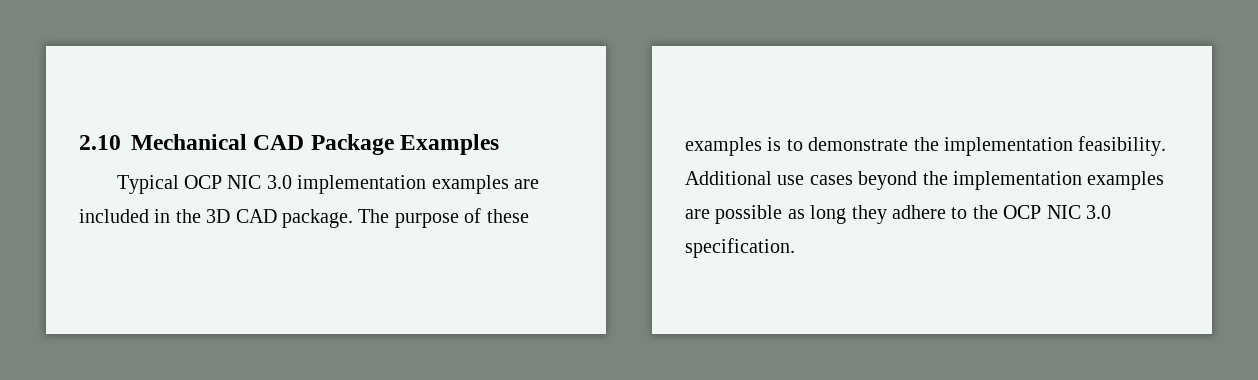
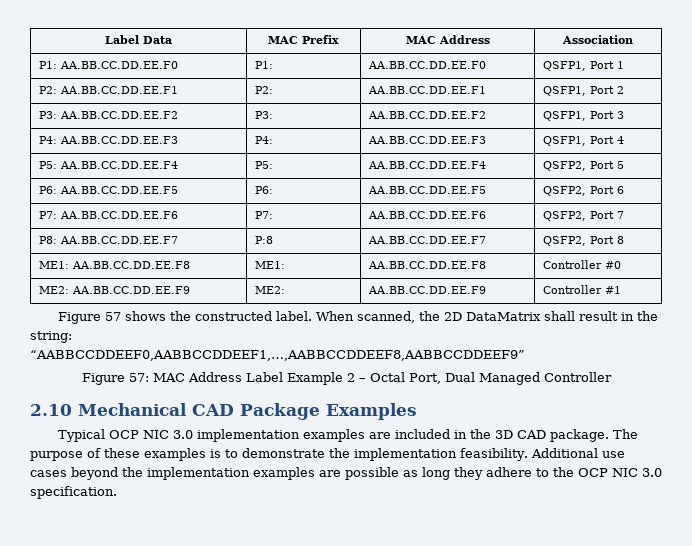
+ Label Data | MAC Prefix | MAC Address | Association
+ P1: AA.BB.CC.DD.EE.F0 | P1: | AA.BB.CC.DD.EE.F0 | QSFP1, Port 1
+ P2: AA.BB.CC.DD.EE.F1 | P2: | AA.BB.CC.DD.EE.F1 | QSFP1, Port 2
+ P3: AA.BB.CC.DD.EE.F2 | P3: | AA.BB.CC.DD.EE.F2 | QSFP1, Port 3
+ P4: AA.BB.CC.DD.EE.F3 | P4: | AA.BB.CC.DD.EE.F3 | QSFP1, Port 4
+ P5: AA.BB.CC.DD.EE.F4 | P5: | AA.BB.CC.DD.EE.F4 | QSFP2, Port 5
+ P6: AA.BB.CC.DD.EE.F5 | P6: | AA.BB.CC.DD.EE.F5 | QSFP2, Port 6
+ P7: AA.BB.CC.DD.EE.F6 | P7: | AA.BB.CC.DD.EE.F6 | QSFP2, Port 7
+ P8: AA.BB.CC.DD.EE.F7 | P:8 | AA.BB.CC.DD.EE.F7 | QSFP2, Port 8
+ ME1: AA.BB.CC.DD.EE.F8 | ME1: | AA.BB.CC.DD.EE.F8 | Controller #0
+ ME2: AA.BB.CC.DD.EE.F9 | ME2: | AA.BB.CC.DD.EE.F9 | Controller #1
+ Figure 57 shows the constructed label. When scanned, the 2D DataMatrix shall result in the string:
+ “AABBCCDDEEF0,AABBCCDDEEF1,…,AABBCCDDEEF8,AABBCCDDEEF9”
+ Figure 57: MAC Address Label Example 2 – Octal Port, Dual Managed Controller

